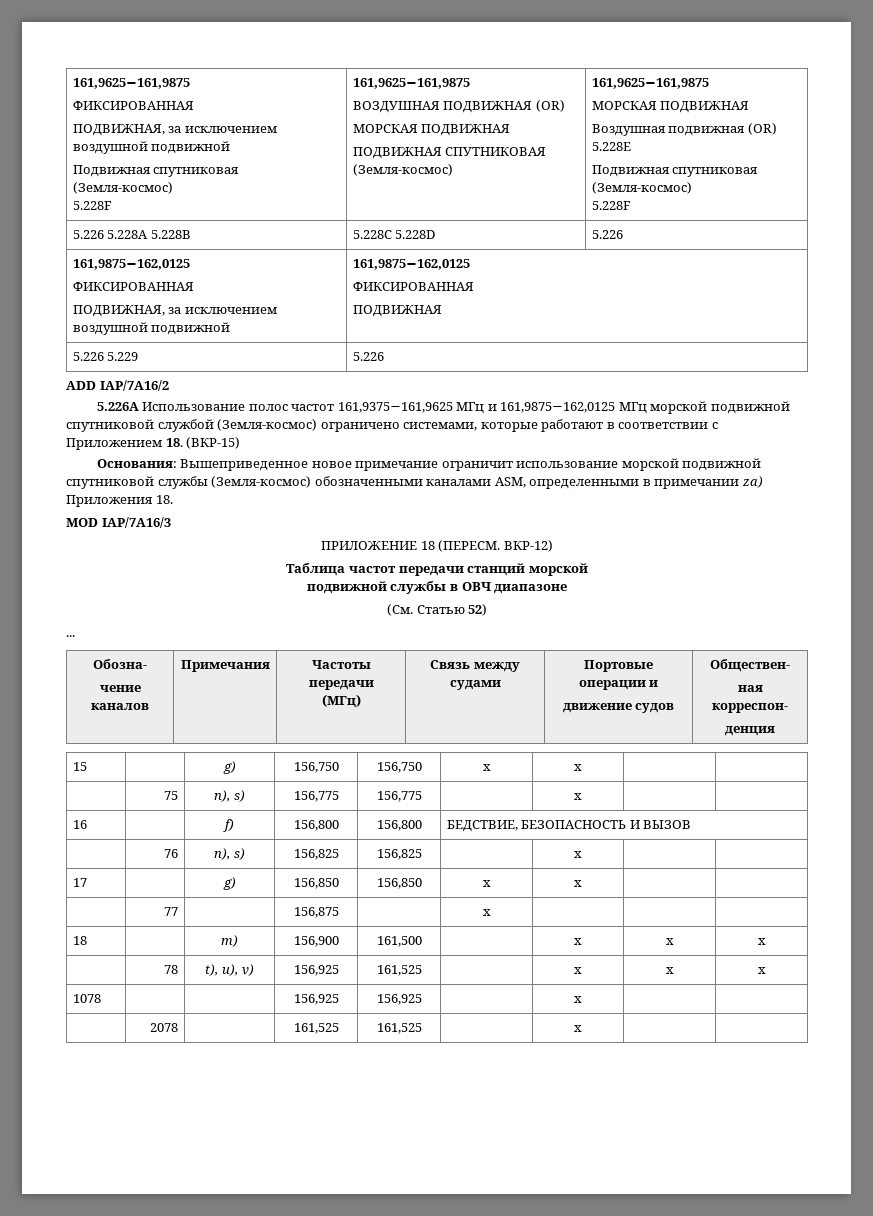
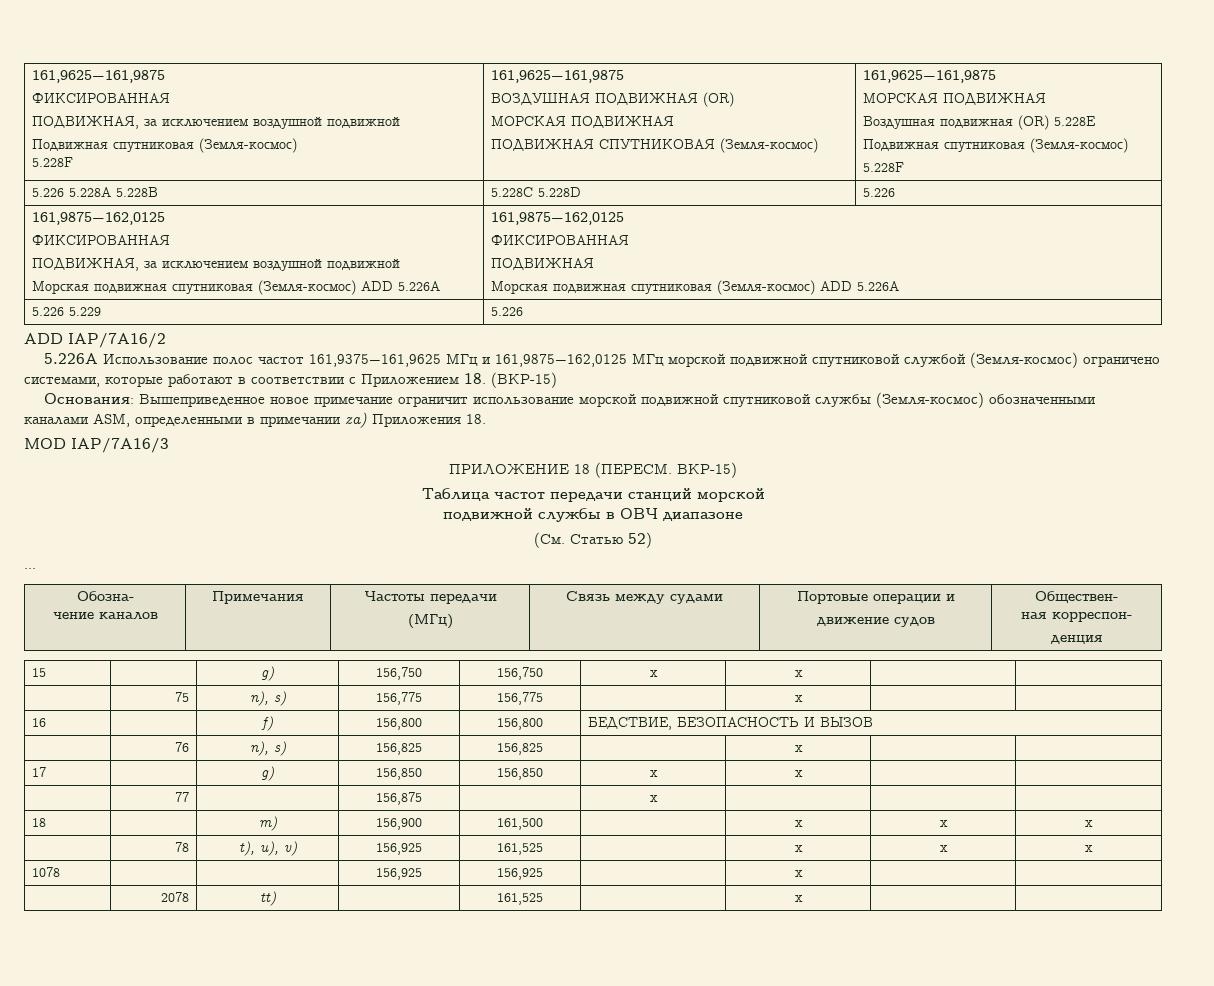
  5.226 5.228А 5.228B | 5.228C 5.228D | 5.226
  161,9875−162,0125
  ФИКСИРОВАННАЯ
- ПОДВИЖНАЯ, за исключением воздушной подвижной | 161,9875−162,0125
+ ПОДВИЖНАЯ, за исключением воздушной подвижной
+ Морская подвижная спутниковая (Земля-космос) ADD 5.226A | 161,9875−162,0125
  ФИКСИРОВАННАЯ
  ПОДВИЖНАЯ
+ Морская подвижная спутниковая (Земля-космос) ADD 5.226A
- ВКР-12)
+ ВКР-15)
- | 2078 | | 161,525 | 161,525 | | x | |
+ | 2078 | tt) | | 161,525 | | x | |

